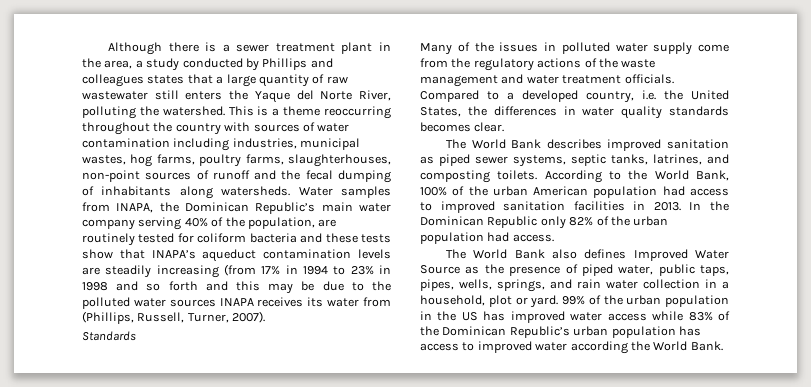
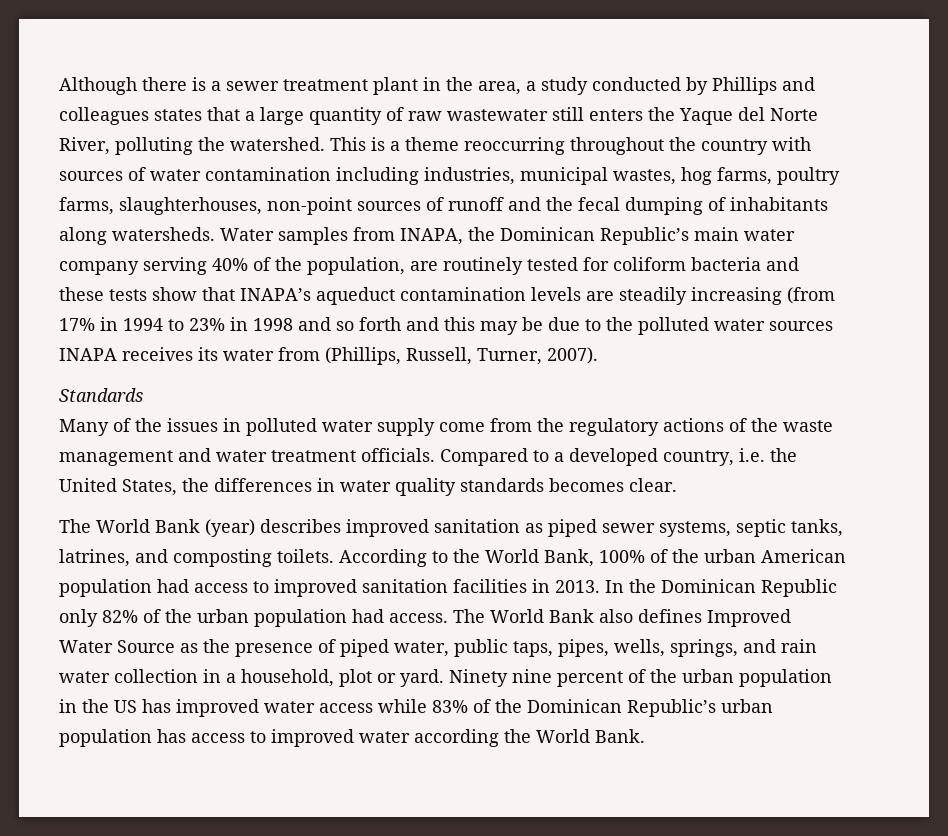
- The World Bank describes improved sanitation as piped sewer systems, septic tanks, latrines, and composting toilets.
+ The World Bank (year) describes improved sanitation as piped sewer systems, septic tanks, latrines, and composting toilets.
- In the Dominican Republic only 82% of the urban population had access.
- The World Bank also defines Improved Water Source as the presence of piped water, public taps, pipes, wells, springs, and rain water collection in a household, plot or yard.
+ In the Dominican Republic only 82% of the urban population had access. The World Bank also defines Improved Water Source as the presence of piped water, public taps, pipes, wells, springs, and rain water collection in a household, plot or yard.
- 99% of the urban population in the US has improved water access while 83% of the Dominican Republic’s urban population has access to improved water according the World Bank.
+ Ninety nine percent of the urban population in the US has improved water access while 83% of the Dominican Republic’s urban population has access to improved water according the World Bank.

